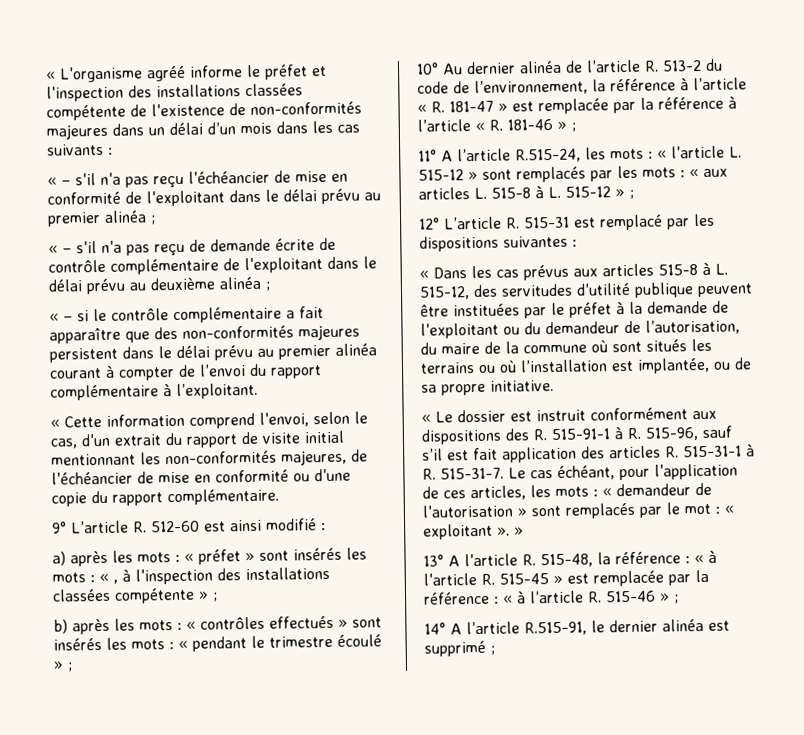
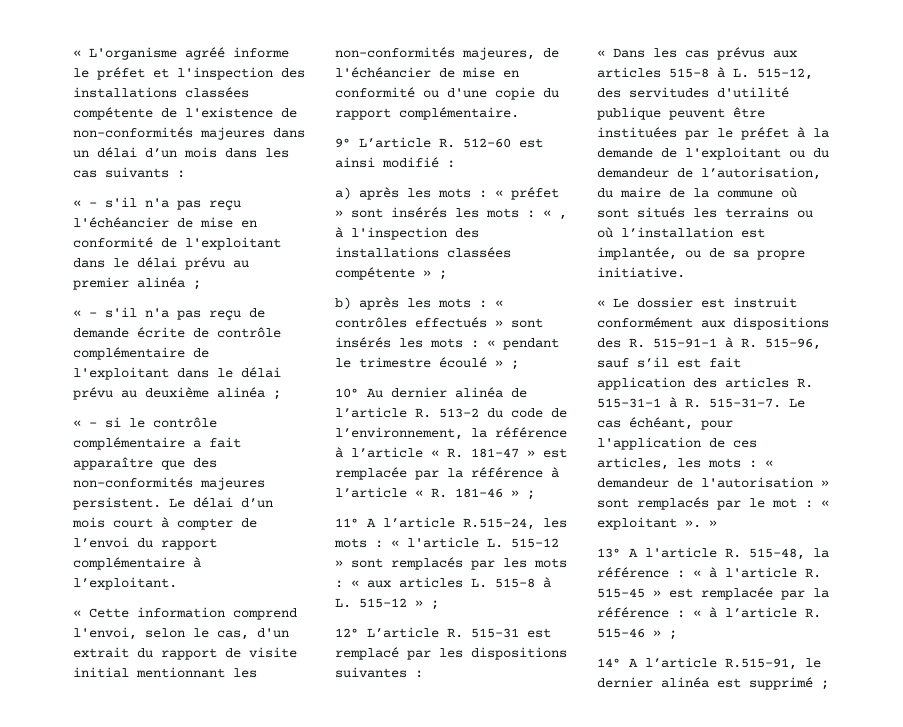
- « – si le contrôle complémentaire a fait apparaître que des non-conformités majeures persistent dans le délai prévu au premier alinéa courant à compter de l’envoi du rapport complémentaire à l’exploitant.
+ « – si le contrôle complémentaire a fait apparaître que des non-conformités majeures persistent. Le délai d’un mois court à compter de l’envoi du rapport complémentaire à l’exploitant.

